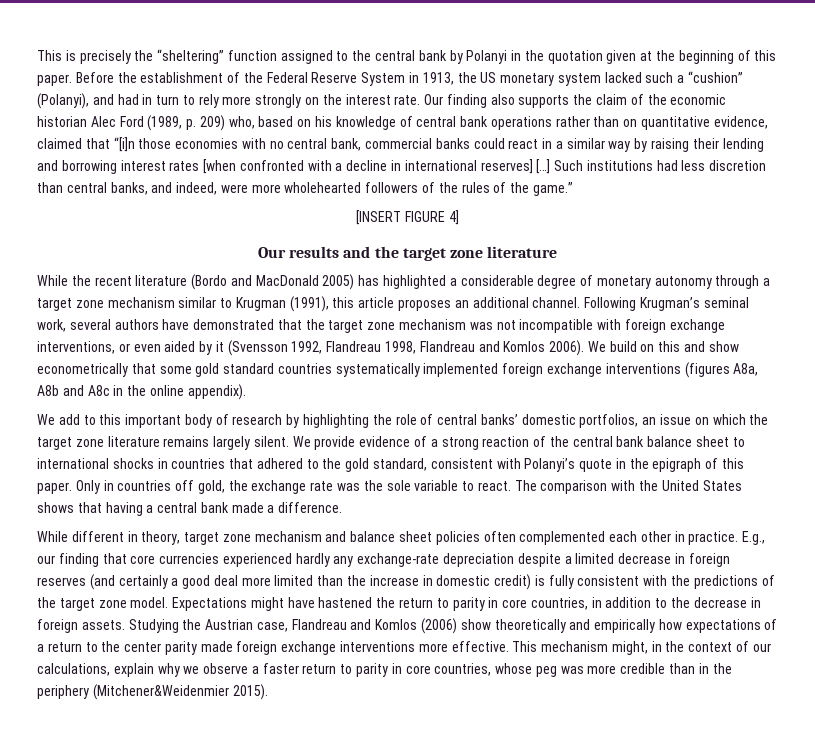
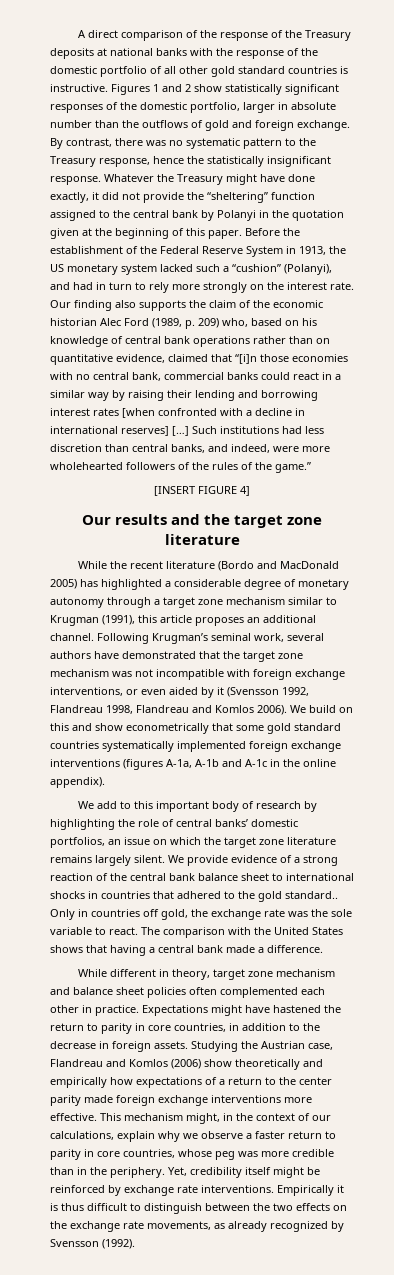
- This is precisely the “sheltering” function assigned to the central bank by Polanyi in the quotation given at the beginning of this paper.
+ A direct comparison of the response of the Treasury deposits at national banks with the response of the domestic portfolio of all other gold standard countries is instructive. Figures 1 and 2 show statistically significant responses of the domestic portfolio, larger in absolute number than the outflows of gold and foreign exchange. By contrast, there was no systematic pattern to the Treasury response, hence the statistically insignificant response. Whatever the Treasury might have done exactly, it did not provide the “sheltering” function assigned to the central bank by Polanyi in the quotation given at the beginning of this paper.
- We build on this and show econometrically that some gold standard countries systematically implemented foreign exchange interventions (figures A8a, A8b and A8c in the online appendix).
+ We build on this and show econometrically that some gold standard countries systematically implemented foreign exchange interventions (figures A-1a, A-1b and A-1c in the online appendix).
- We provide evidence of a strong reaction of the central bank balance sheet to international shocks in countries that adhered to the gold standard, consistent with Polanyi’s quote in the epigraph of this paper.
+ We provide evidence of a strong reaction of the central bank balance sheet to international shocks in countries that adhered to the gold standard..
- E.g., our finding that core currencies experienced hardly any exchange-rate depreciation despite a limited decrease in foreign reserves (and certainly a good deal more limited than the increase in domestic credit) is fully consistent with the predictions of the target zone model.
- This mechanism might, in the context of our calculations, explain why we observe a faster return to parity in core countries, whose peg was more credible than in the periphery (Mitchener&Weidenmier 2015).
+ This mechanism might, in the context of our calculations, explain why we observe a faster return to parity in core countries, whose peg was more credible than in the periphery. Yet, credibility itself might be reinforced by exchange rate interventions. Empirically it is thus difficult to distinguish between the two effects on the exchange rate movements, as already recognized by Svensson (1992).

